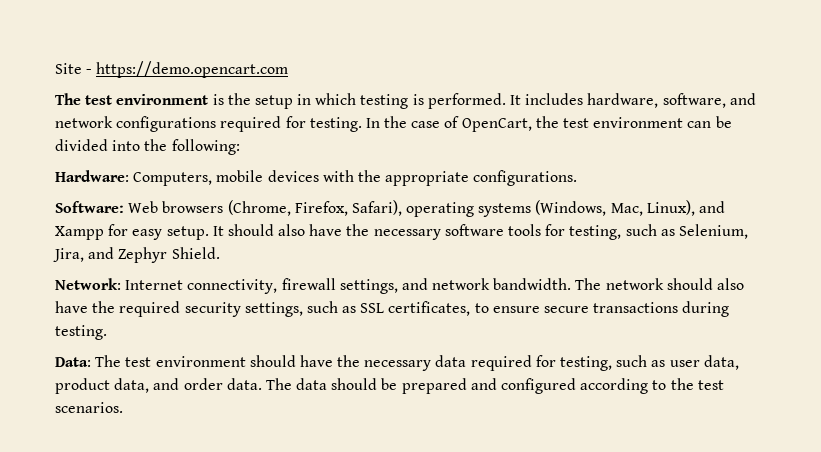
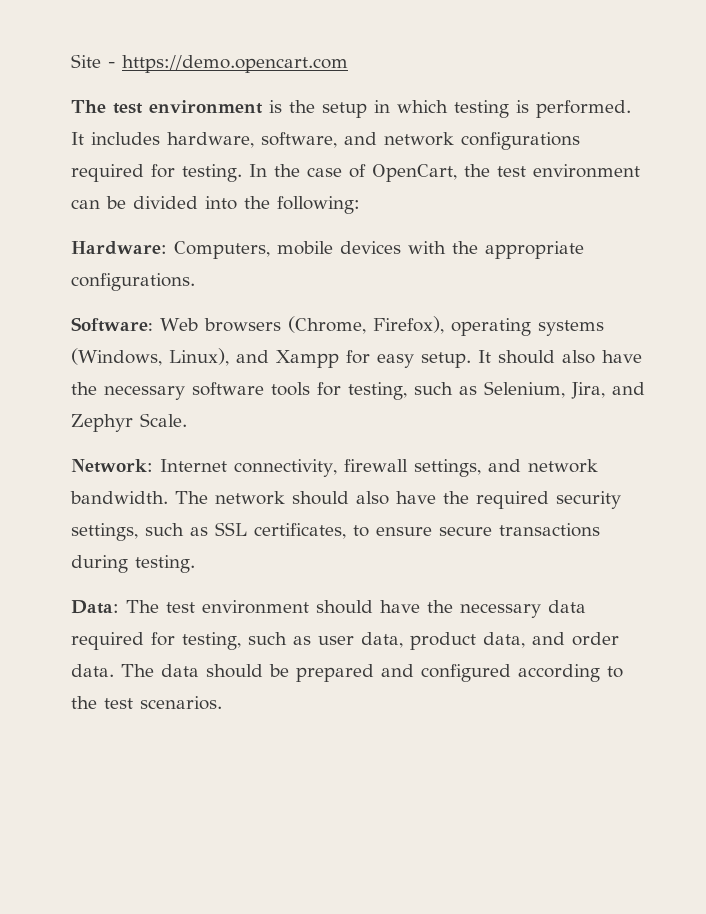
- Software: Web browsers (Chrome, Firefox, Safari), operating systems (Windows, Mac, Linux), and Xampp for easy setup.
+ Software: Web browsers (Chrome, Firefox), operating systems (Windows, Linux), and Xampp for easy setup.
- It should also have the necessary software tools for testing, such as Selenium, Jira, and Zephyr Shield.
+ It should also have the necessary software tools for testing, such as Selenium, Jira, and Zephyr Scale.

